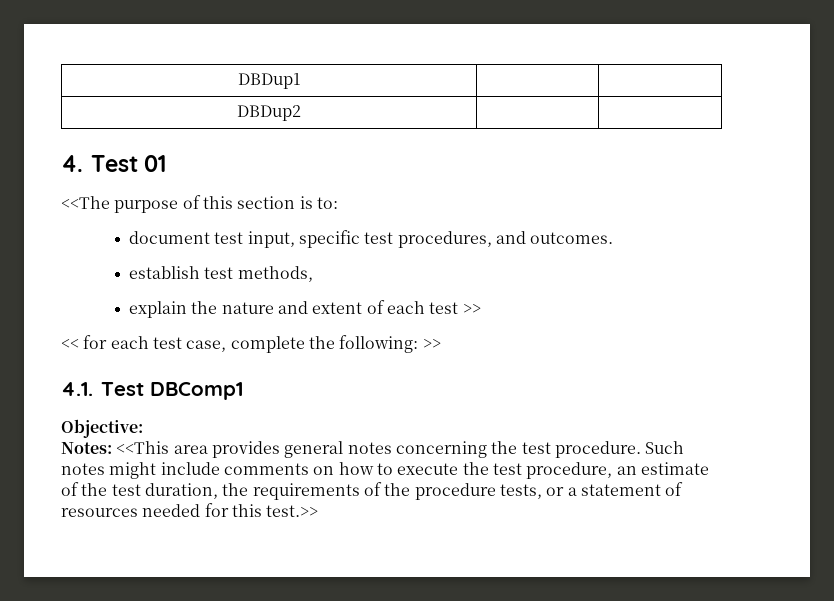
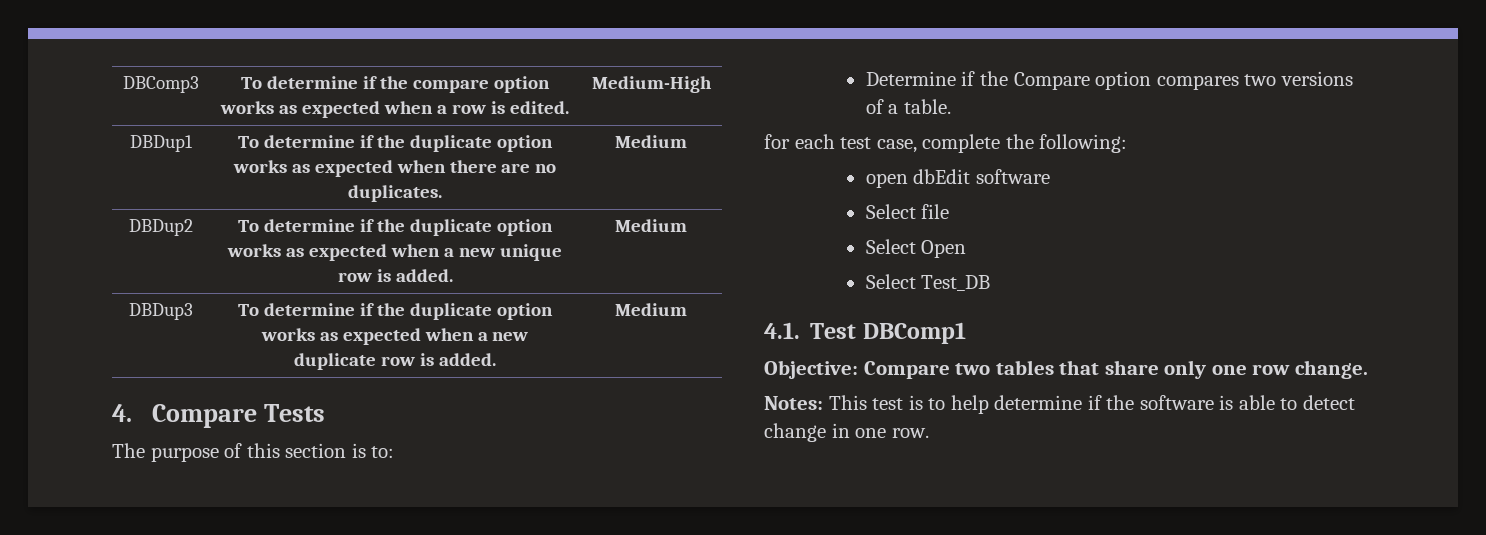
- DBDup1 | |
- DBDup2 | |
- 4. Test 01
- <<The purpose of this section is to:
+ DBComp3 | To determine if the compare option works as expected when a row is edited. | Medium-High
+ DBDup1 | To determine if the duplicate option works as expected when there are no duplicates. | Medium
+ DBDup2 | To determine if the duplicate option works as expected when a new unique row is added. | Medium
+ DBDup3 | To determine if the duplicate option works as expected when a new duplicate row is added. | Medium
+ 4. Compare Tests
+ The purpose of this section is to:
- document test input, specific test procedures, and outcomes.
- establish test methods,
- explain the nature and extent of each test >>
- << for each test case, complete the following: >>
+ Determine if the Compare option compares two versions of a table.
+ for each test case, complete the following:
+ open dbEdit software
+ Select file
+ Select Open
+ Select Test_DB
  4.1. Test DBComp1
- Objective:
- Notes: <<This area provides general notes concerning the test procedure. Such notes might include comments on how to execute the test procedure, an estimate of the test duration, the requirements of the procedure tests, or a statement of resources needed for this test.>>
+ Objective: Compare two tables that share only one row change.
+ Notes: This test is to help determine if the software is able to detect change in one row.

